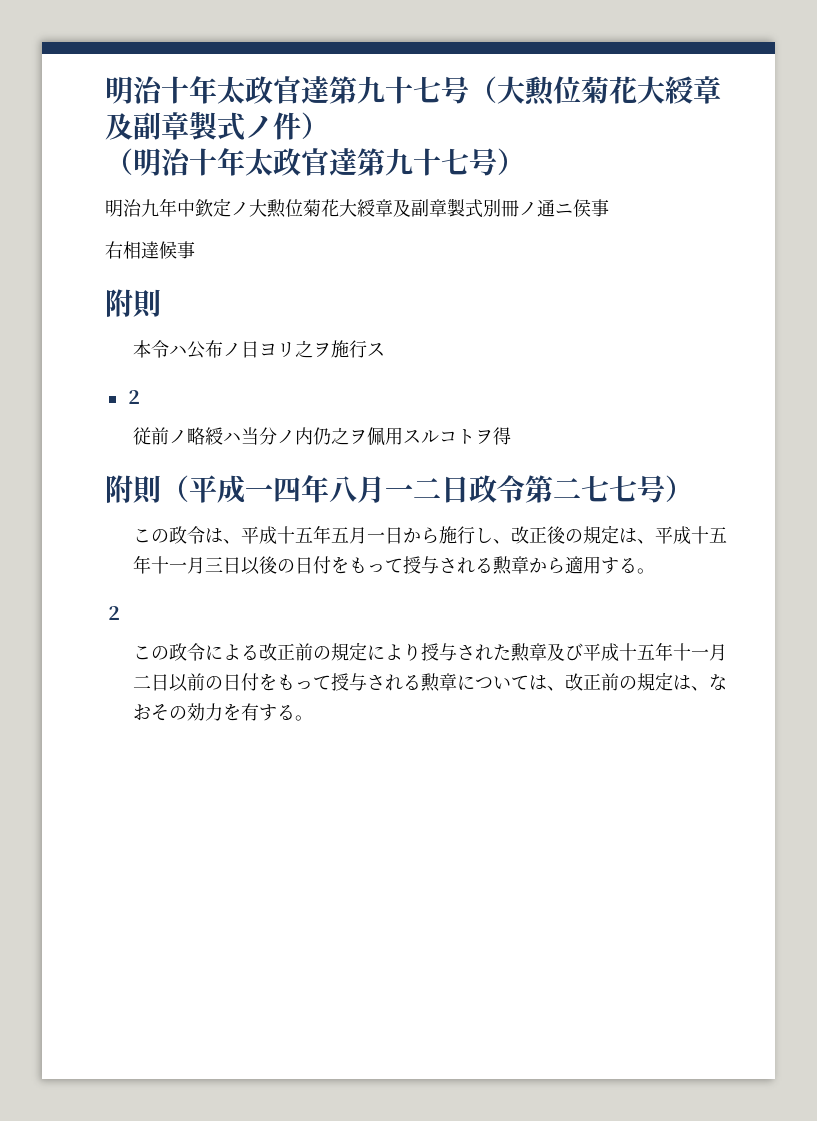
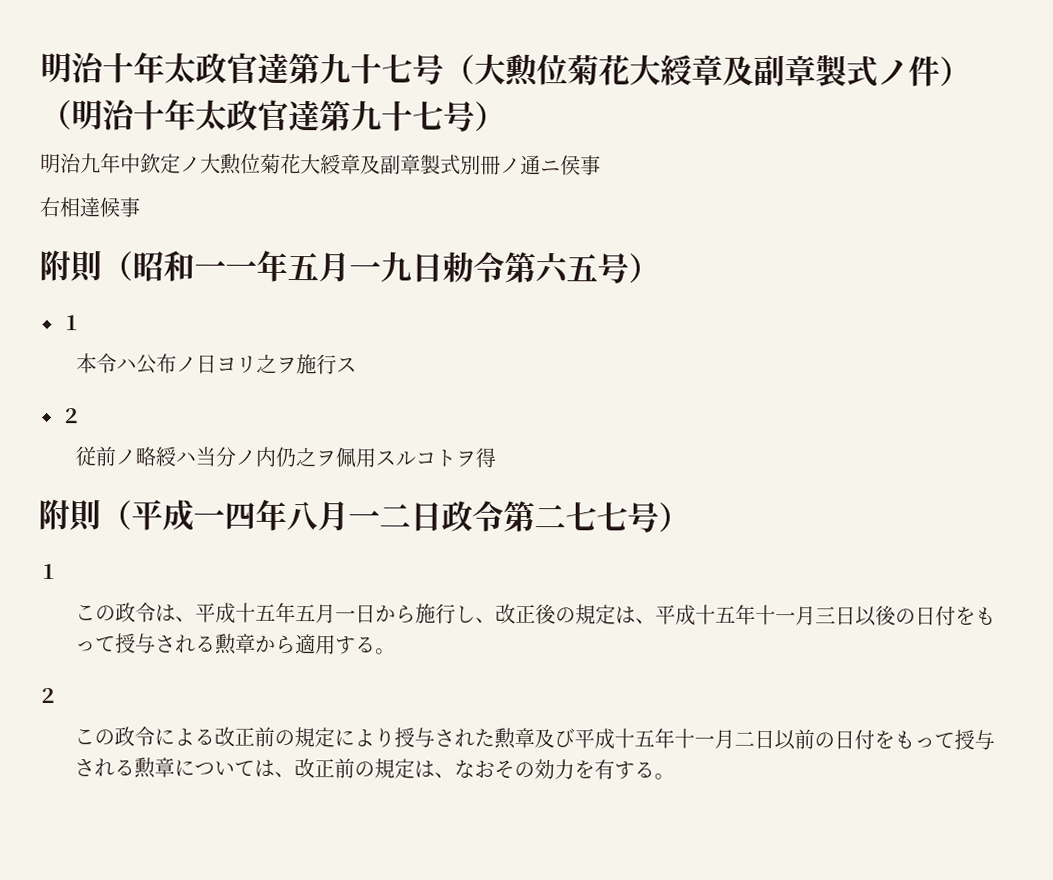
  右相達候事
- 附則
+ 附則（昭和一一年五月一九日勅令第六五号）
+ １
  附則（平成一四年八月一二日政令第二七七号）
+ １

